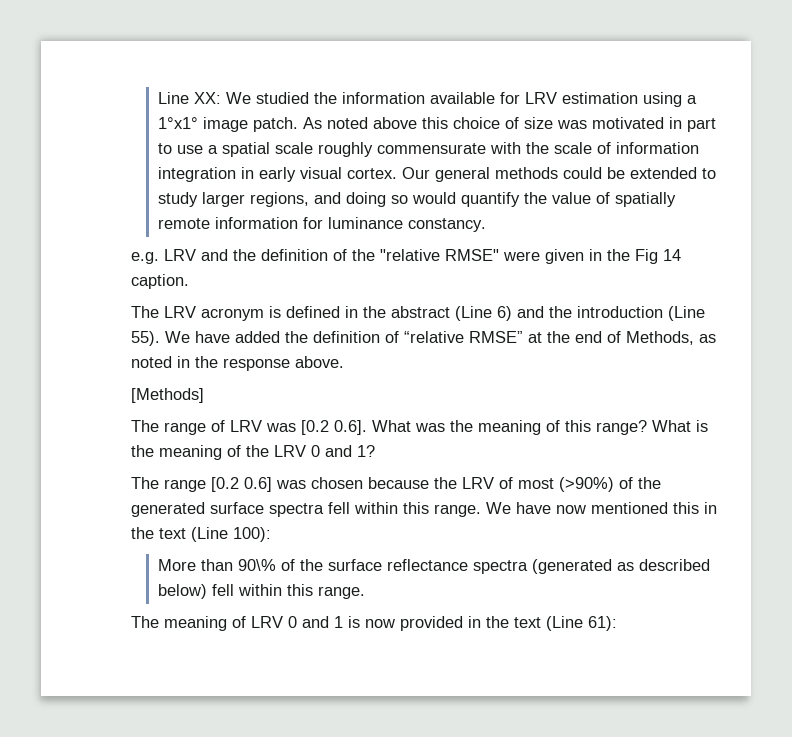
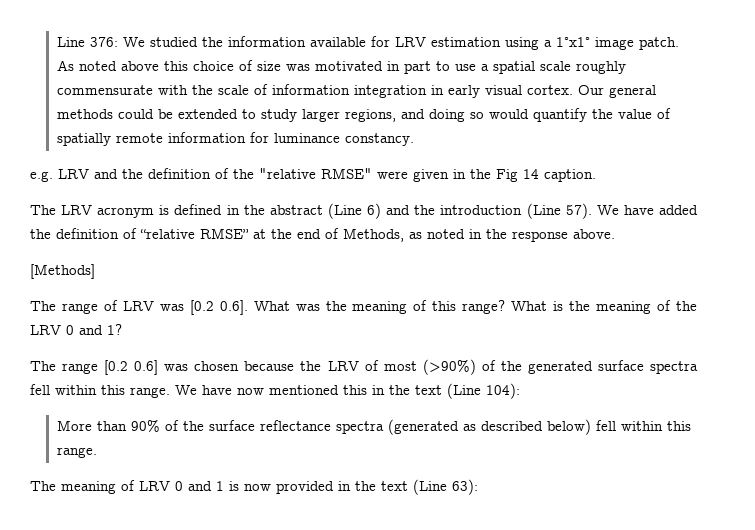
- Line XX: We studied the information available for LRV estimation using a 1°x1° image patch.
+ Line 376: We studied the information available for LRV estimation using a 1°x1° image patch.
- The LRV acronym is defined in the abstract (Line 6) and the introduction (Line 55).
+ The LRV acronym is defined in the abstract (Line 6) and the introduction (Line 57).
- We have now mentioned this in the text (Line 100):
+ We have now mentioned this in the text (Line 104):
- More than 90\% of the surface reflectance spectra (generated as described below) fell within this range.
+ More than 90% of the surface reflectance spectra (generated as described below) fell within this range.
- The meaning of LRV 0 and 1 is now provided in the text (Line 61):
+ The meaning of LRV 0 and 1 is now provided in the text (Line 63):

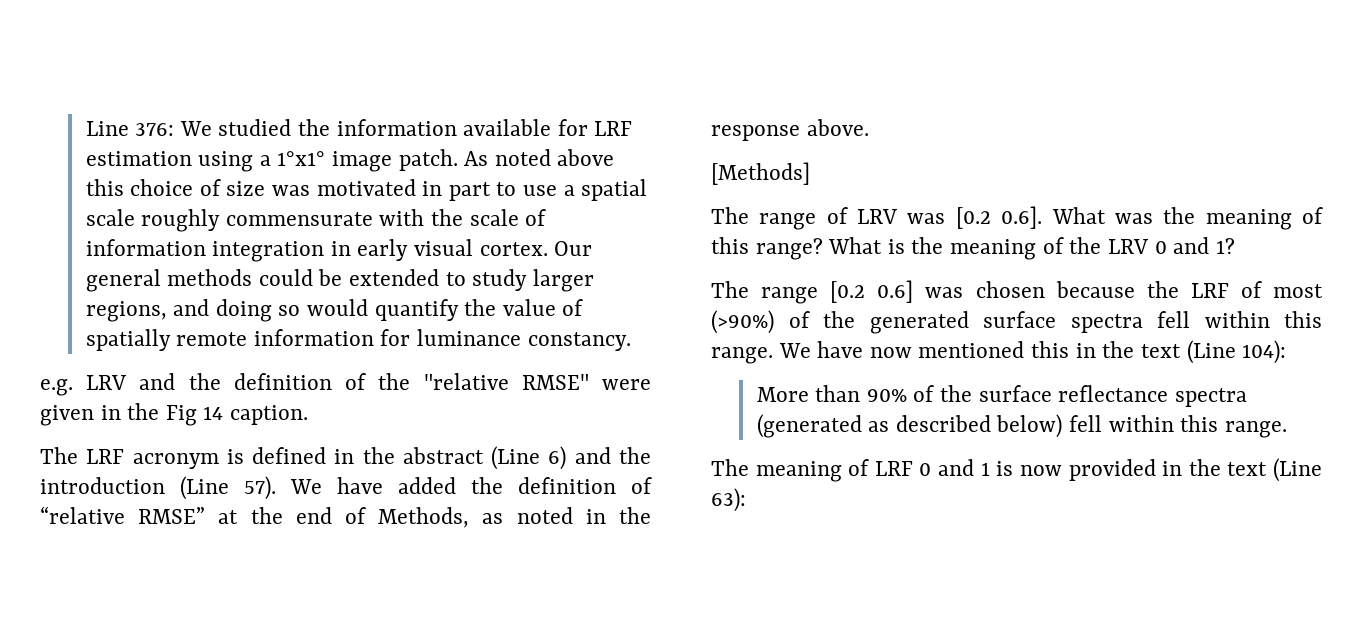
- Line 376: We studied the information available for LRV estimation using a 1°x1° image patch.
+ Line 376: We studied the information available for LRF estimation using a 1°x1° image patch.
- The LRV acronym is defined in the abstract (Line 6) and the introduction (Line 57).
+ The LRF acronym is defined in the abstract (Line 6) and the introduction (Line 57).
- The range [0.2 0.6] was chosen because the LRV of most (>90%) of the generated surface spectra fell within this range.
+ The range [0.2 0.6] was chosen because the LRF of most (>90%) of the generated surface spectra fell within this range.
- The meaning of LRV 0 and 1 is now provided in the text (Line 63):
+ The meaning of LRF 0 and 1 is now provided in the text (Line 63):

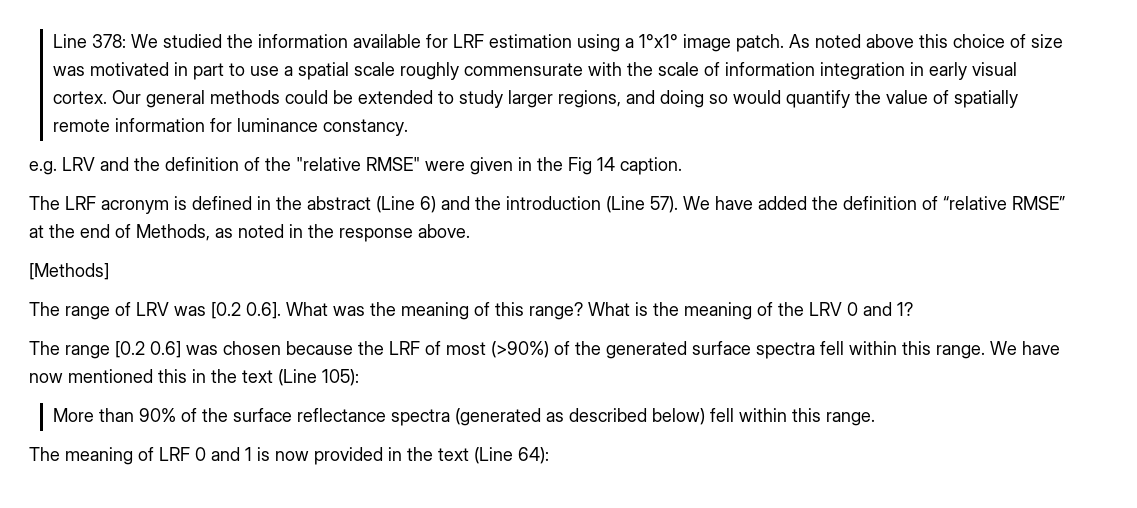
- Line 376: We studied the information available for LRF estimation using a 1°x1° image patch.
+ Line 378: We studied the information available for LRF estimation using a 1°x1° image patch.
- We have now mentioned this in the text (Line 104):
+ We have now mentioned this in the text (Line 105):
- The meaning of LRF 0 and 1 is now provided in the text (Line 63):
+ The meaning of LRF 0 and 1 is now provided in the text (Line 64):

